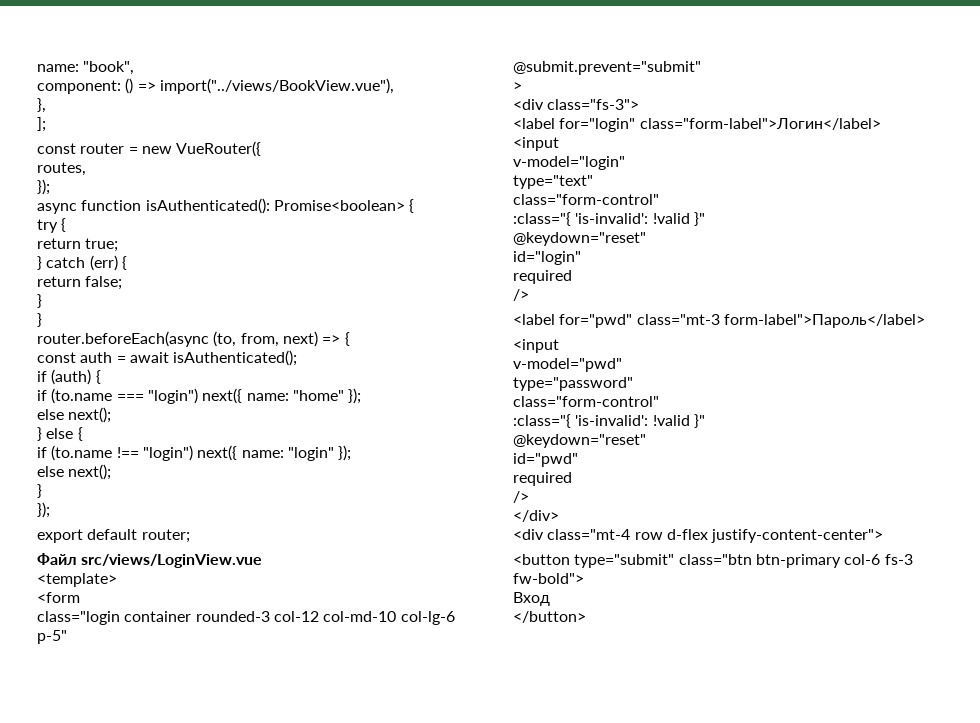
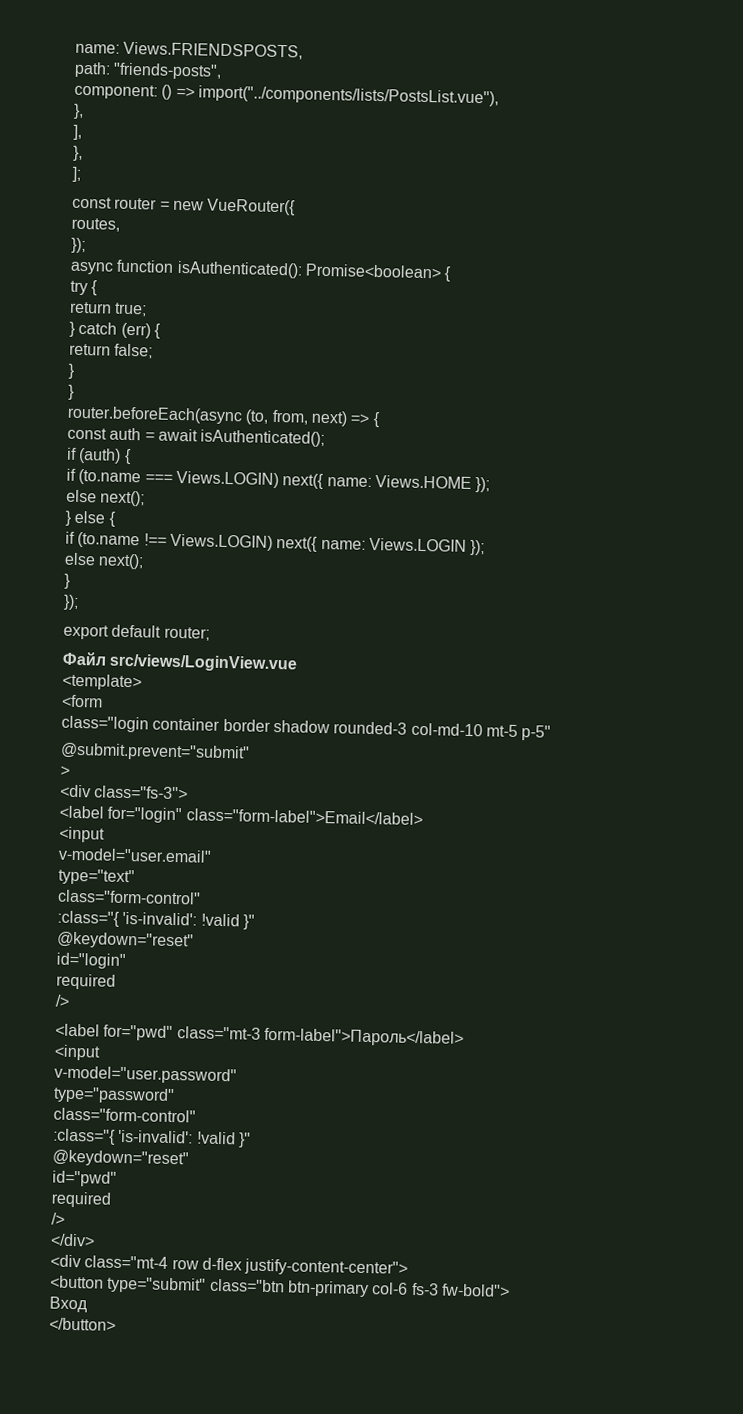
- name: "book",
+ name: Views.FRIENDSPOSTS,
+ path: "friends-posts",
- component: () => import("../views/BookView.vue"),
+ component: () => import("../components/lists/PostsList.vue"),
+ },
+ ],
- if (to.name === "login") next({ name: "home" });
+ if (to.name === Views.LOGIN) next({ name: Views.HOME });
- if (to.name !== "login") next({ name: "login" });
+ if (to.name !== Views.LOGIN) next({ name: Views.LOGIN });
- class="login container rounded-3 col-12 col-md-10 col-lg-6 p-5"
+ class="login container border shadow rounded-3 col-md-10 mt-5 p-5"
- <label for="login" class="form-label">Логин</label>
+ <label for="login" class="form-label">Email</label>
  <input
- v-model="login"
+ v-model="user.email"
- v-model="pwd"
+ v-model="user.password"

